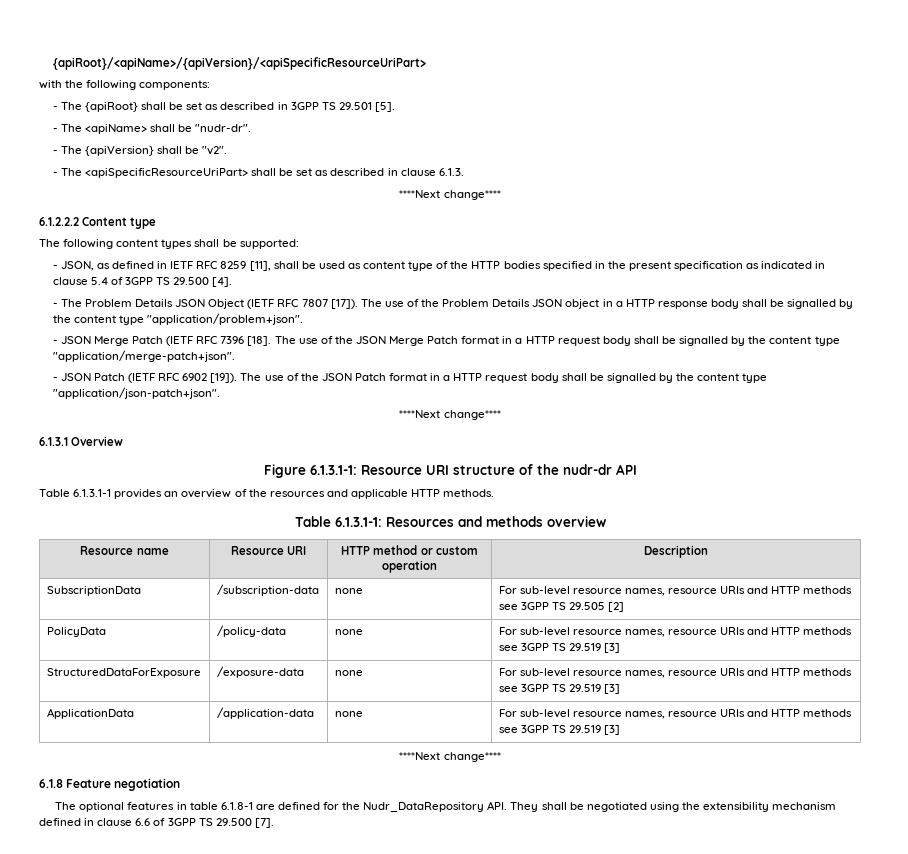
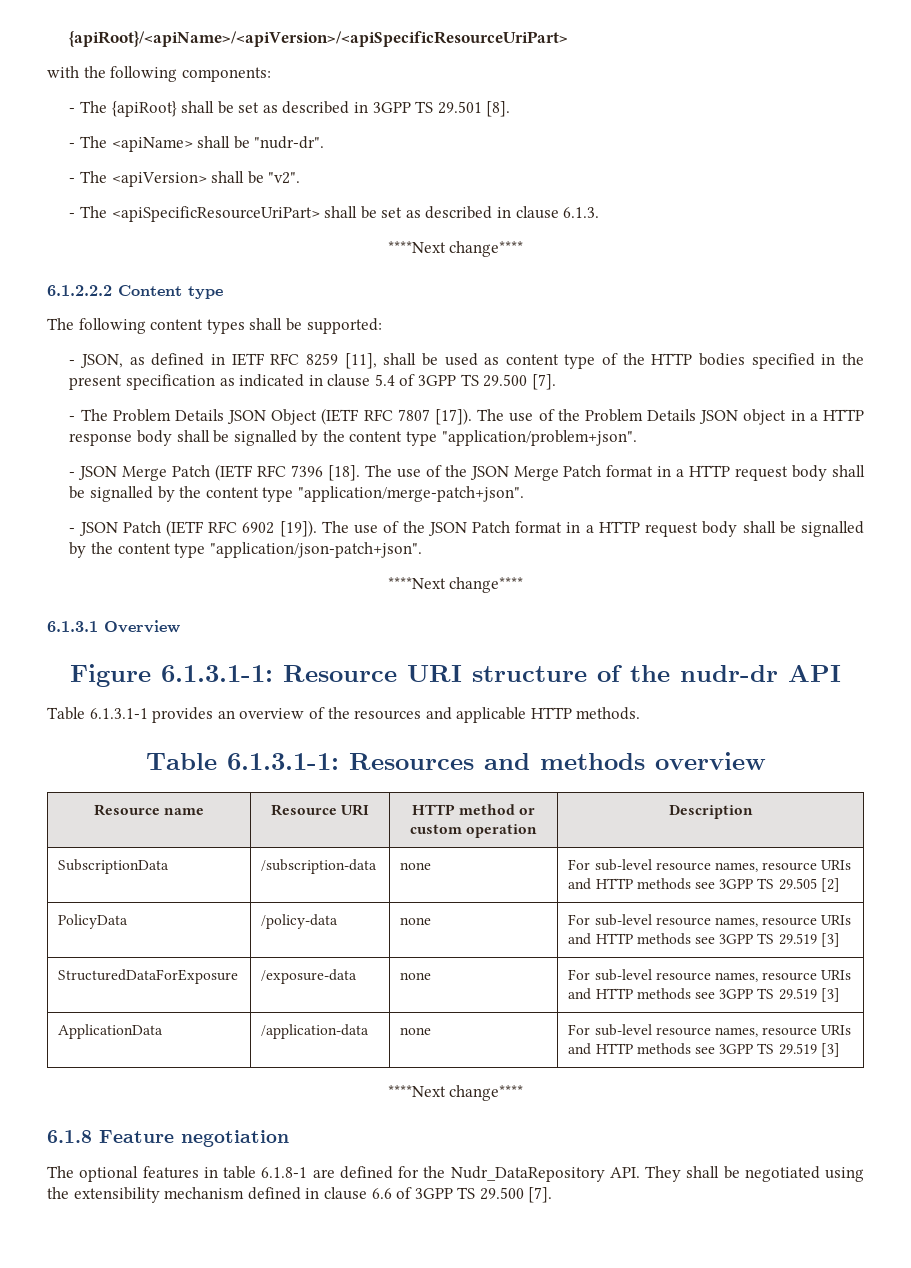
- {apiRoot}/<apiName>/{apiVersion}/<apiSpecificResourceUriPart>
+ {apiRoot}/<apiName>/<apiVersion>/<apiSpecificResourceUriPart>
- - The {apiRoot} shall be set as described in 3GPP TS 29.501 [5].
+ - The {apiRoot} shall be set as described in 3GPP TS 29.501 [8].
- - The {apiVersion} shall be "v2".
+ - The <apiVersion> shall be "v2".
- - JSON, as defined in IETF RFC 8259 [11], shall be used as content type of the HTTP bodies specified in the present specification as indicated in clause 5.4 of 3GPP TS 29.500 [4].
+ - JSON, as defined in IETF RFC 8259 [11], shall be used as content type of the HTTP bodies specified in the present specification as indicated in clause 5.4 of 3GPP TS 29.500 [7].

